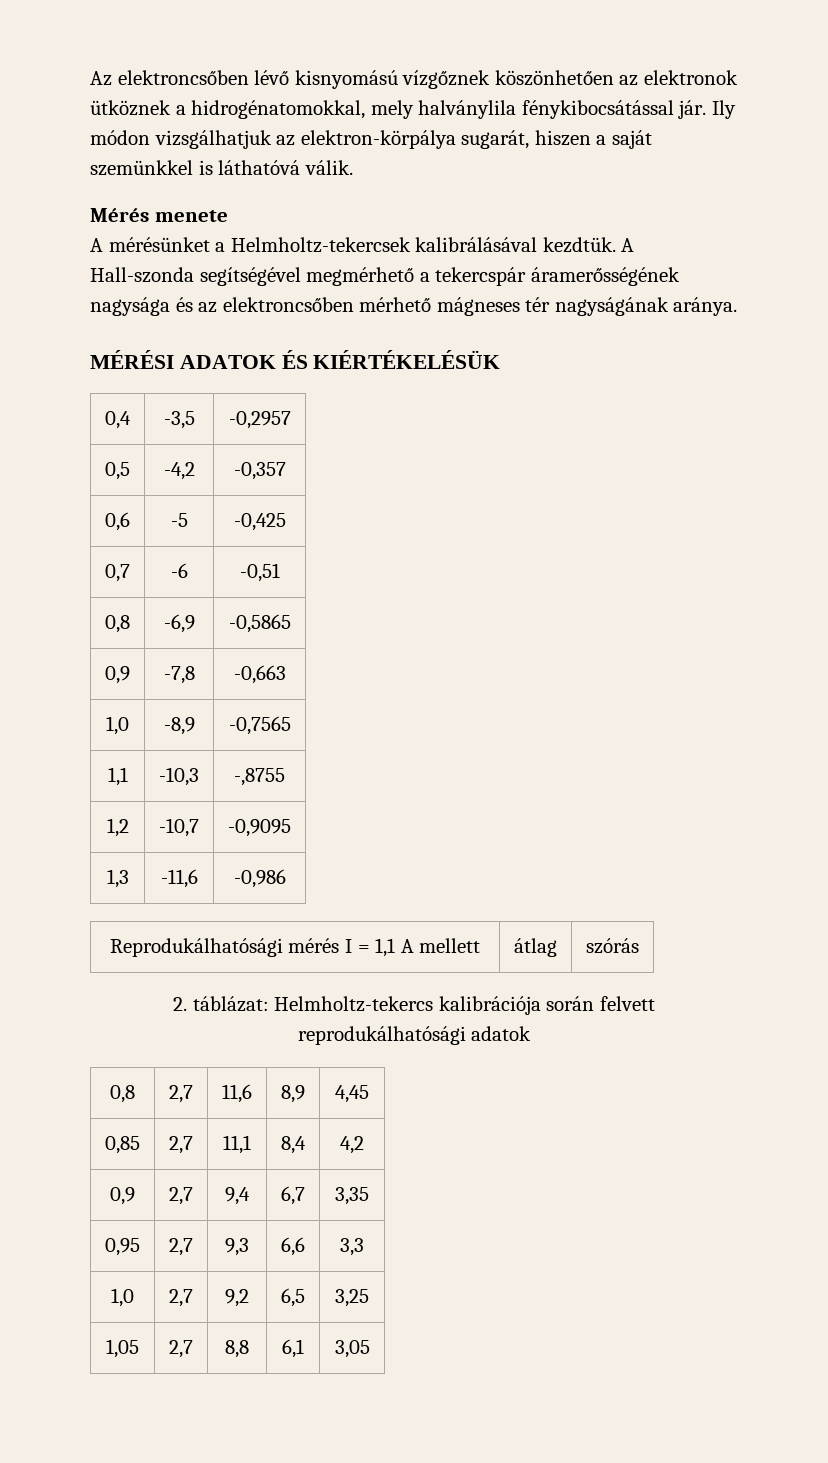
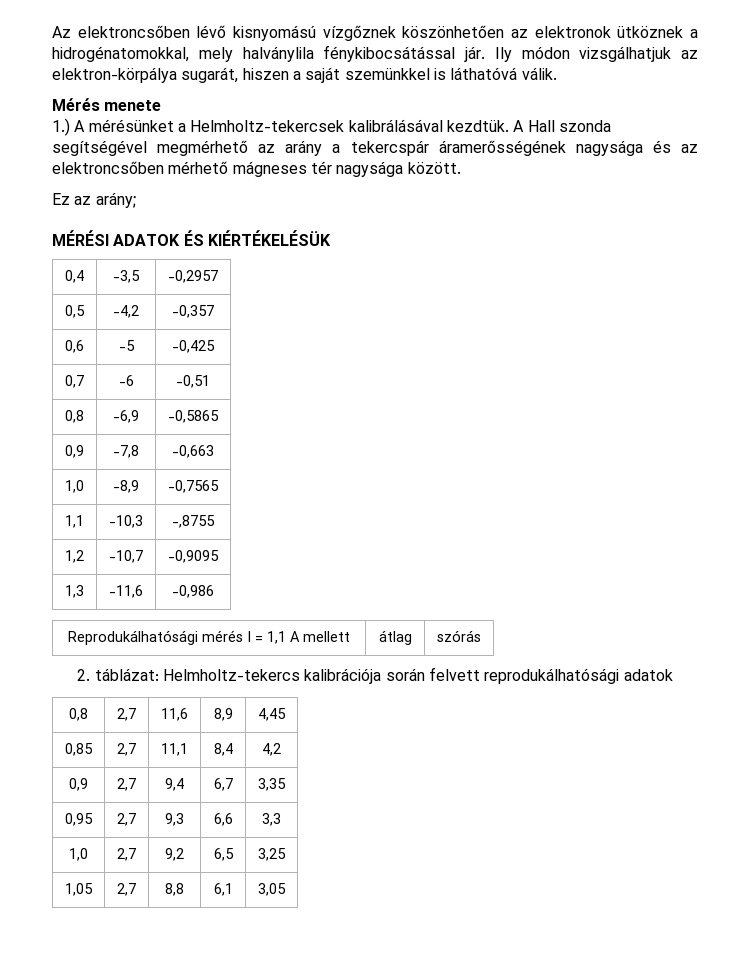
- A mérésünket a Helmholtz-tekercsek kalibrálásával kezdtük.
+ 1.) A mérésünket a Helmholtz-tekercsek kalibrálásával kezdtük.
- A Hall-szonda segítségével megmérhető a tekercspár áramerősségének nagysága és az elektroncsőben mérhető mágneses tér nagyságának aránya.
+ A Hall szonda segítségével megmérhető az arány a tekercspár áramerősségének nagysága és az elektroncsőben mérhető mágneses tér nagysága között.
+ Ez az arány;

